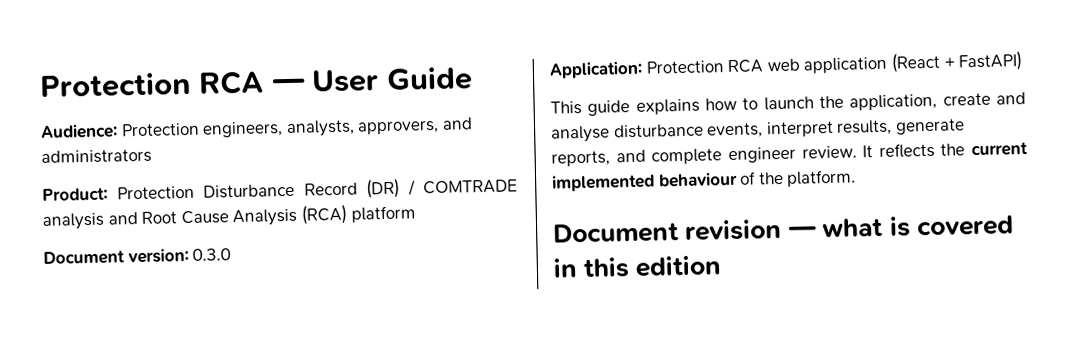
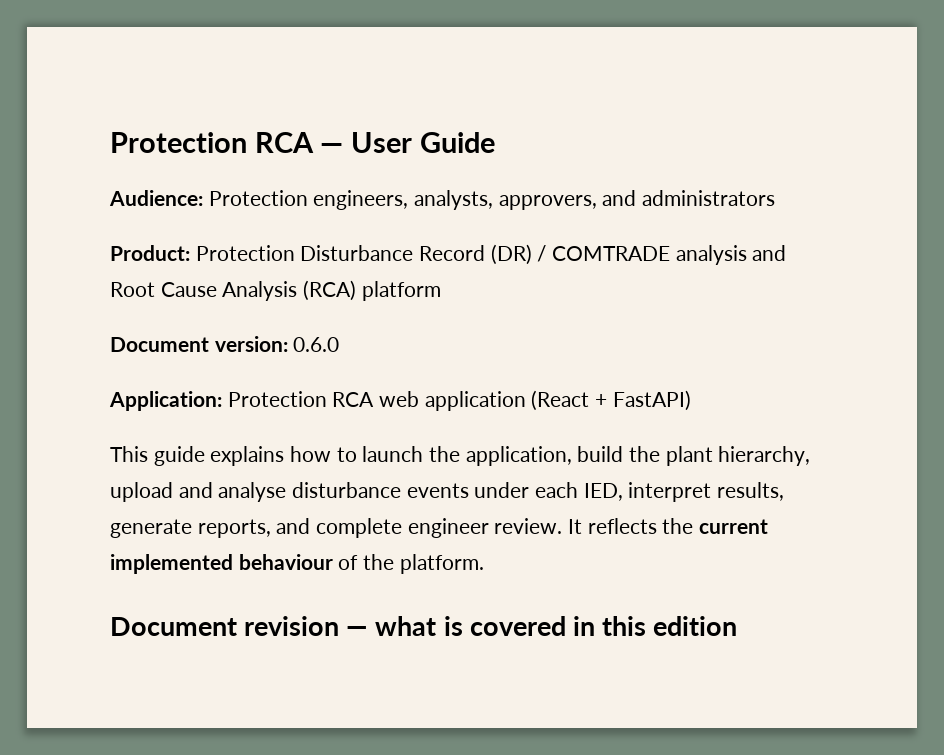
- Document version: 0.3.0
+ Document version: 0.6.0
- This guide explains how to launch the application, create and analyse disturbance events, interpret results, generate reports, and complete engineer review.
+ This guide explains how to launch the application, build the plant hierarchy, upload and analyse disturbance events under each IED, interpret results, generate reports, and complete engineer review.

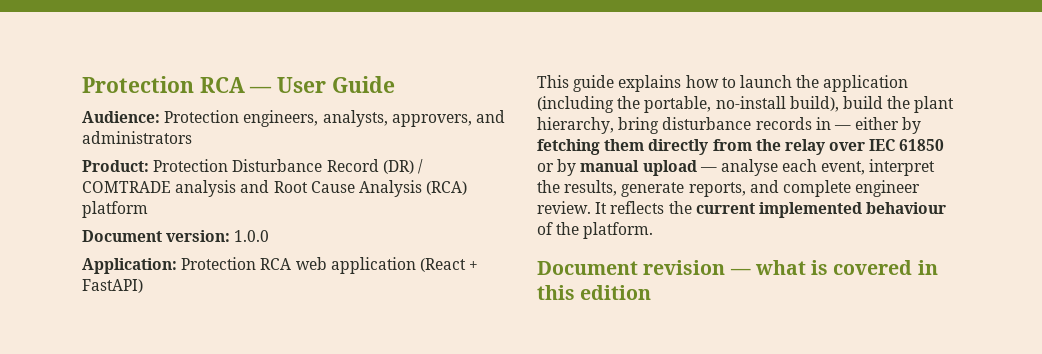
- Document version: 0.6.0
+ Document version: 1.0.0
- This guide explains how to launch the application, build the plant hierarchy, upload and analyse disturbance events under each IED, interpret results, generate reports, and complete engineer review.
+ This guide explains how to launch the application (including the portable, no-install build), build the plant hierarchy, bring disturbance records in — either by fetching them directly from the relay over IEC 61850 or by manual upload — analyse each event, interpret the results, generate reports, and complete engineer review.

